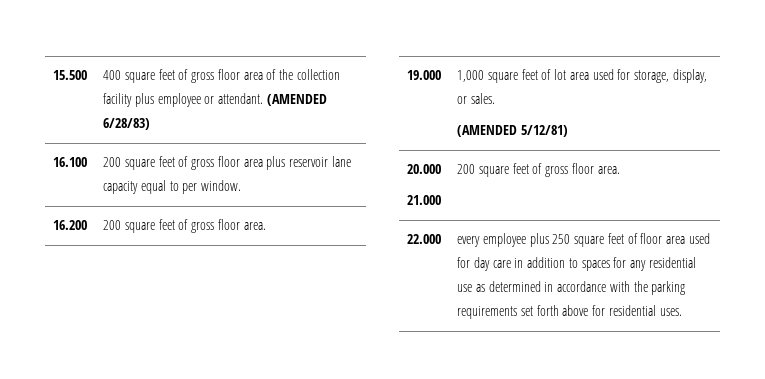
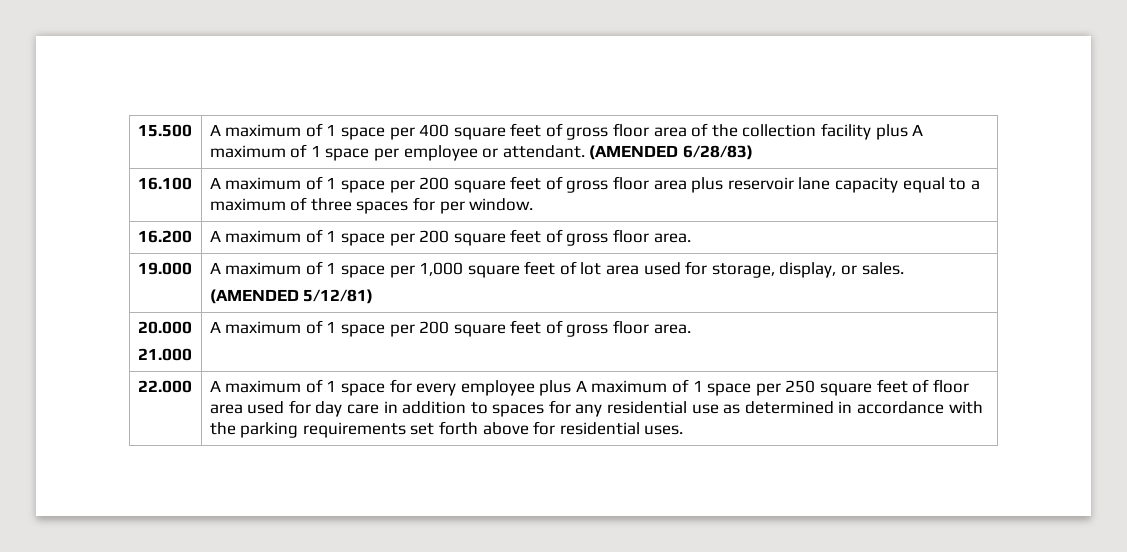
- 15.500 | 400 square feet of gross floor area of the collection facility plus employee or attendant. (AMENDED 6/28/83)
+ 15.500 | A maximum of 1 space per 400 square feet of gross floor area of the collection facility plus A maximum of 1 space per employee or attendant. (AMENDED 6/28/83)
- 16.100 | 200 square feet of gross floor area plus reservoir lane capacity equal to per window.
- 16.200 | 200 square feet of gross floor area.
+ 16.100 | A maximum of 1 space per 200 square feet of gross floor area plus reservoir lane capacity equal to a maximum of three spaces for per window.
+ 16.200 | A maximum of 1 space per 200 square feet of gross floor area.
- 19.000 | 1,000 square feet of lot area used for storage, display, or sales.
+ 19.000 | A maximum of 1 space per 1,000 square feet of lot area used for storage, display, or sales.
  20.000
- 21.000 | 200 square feet of gross floor area.
+ 21.000 | A maximum of 1 space per 200 square feet of gross floor area.
- every employee plus 250 square feet of floor area used for day care in addition to spaces for any residential use as determined in accordance with the parking requirements set forth above for residential uses.
+ A maximum of 1 space for every employee plus A maximum of 1 space per 250 square feet of floor area used for day care in addition to spaces for any residential use as determined in accordance with the parking requirements set forth above for residential uses.

